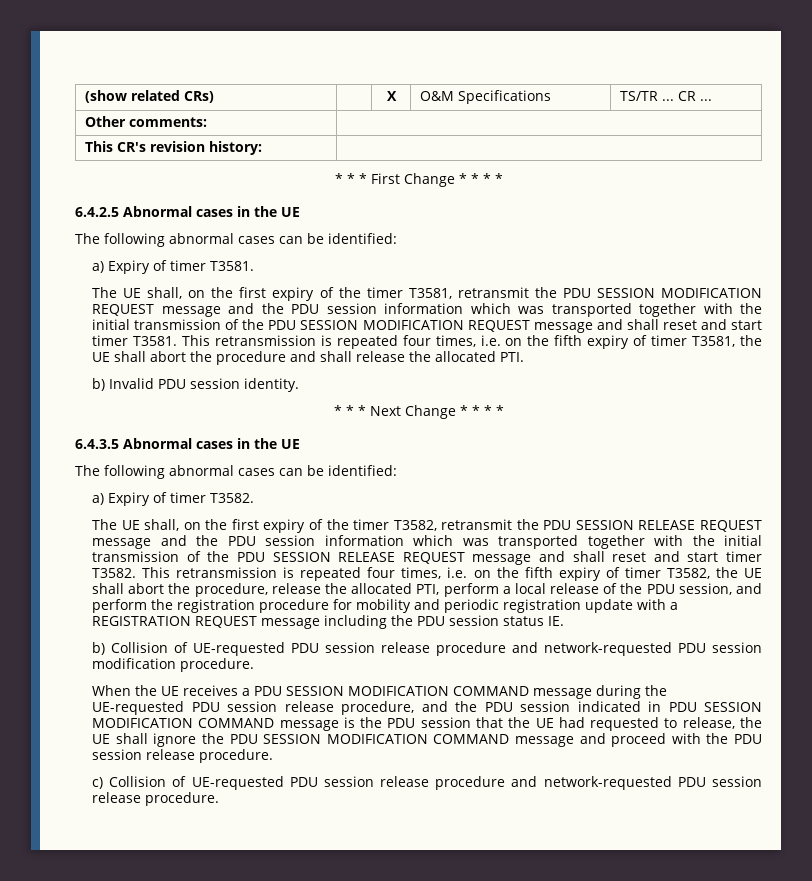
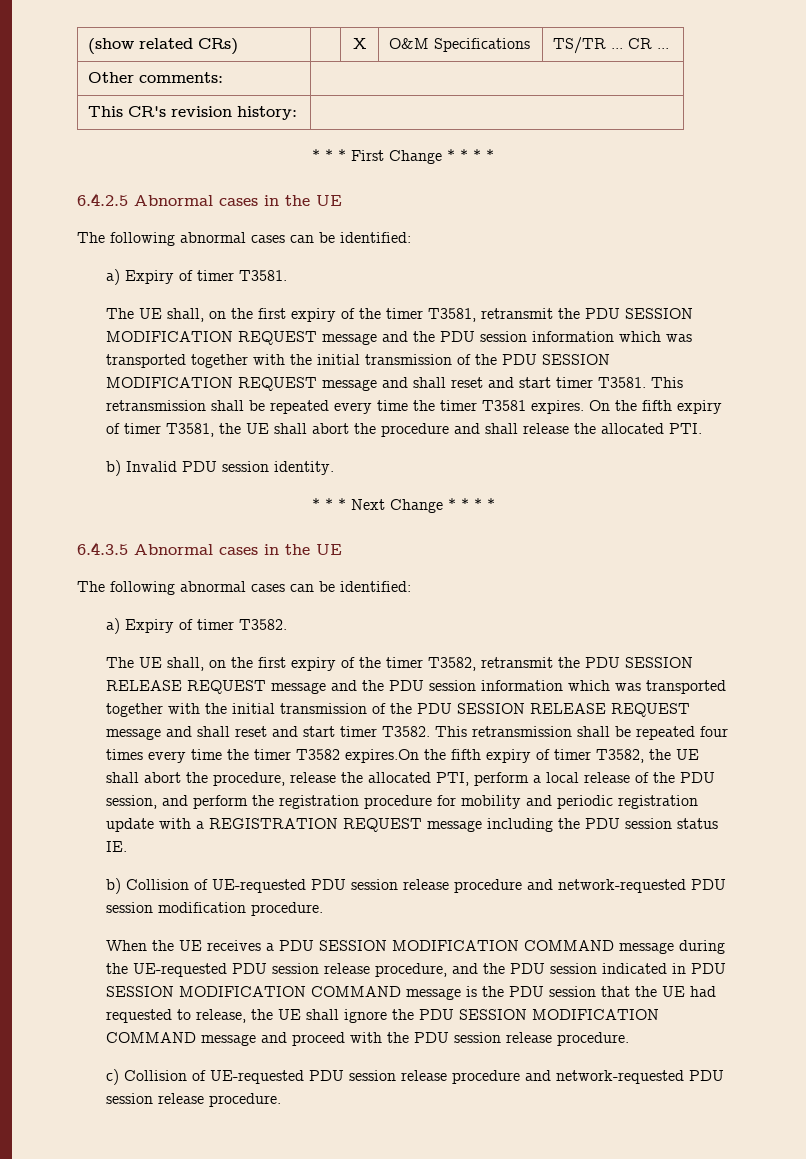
- This retransmission is repeated four times, i.e. on the fifth expiry of timer T3581, the UE shall abort the procedure and shall release the allocated PTI.
+ This retransmission shall be repeated every time the timer T3581 expires. On the fifth expiry of timer T3581, the UE shall abort the procedure and shall release the allocated PTI.
- This retransmission is repeated four times, i.e. on the fifth expiry of timer T3582, the UE shall abort the procedure, release the allocated PTI, perform a local release of the PDU session, and perform the registration procedure for mobility and periodic registration update with a REGISTRATION REQUEST message including the PDU session status IE.
+ This retransmission shall be repeated four times every time the timer T3582 expires.On the fifth expiry of timer T3582, the UE shall abort the procedure, release the allocated PTI, perform a local release of the PDU session, and perform the registration procedure for mobility and periodic registration update with a REGISTRATION REQUEST message including the PDU session status IE.

